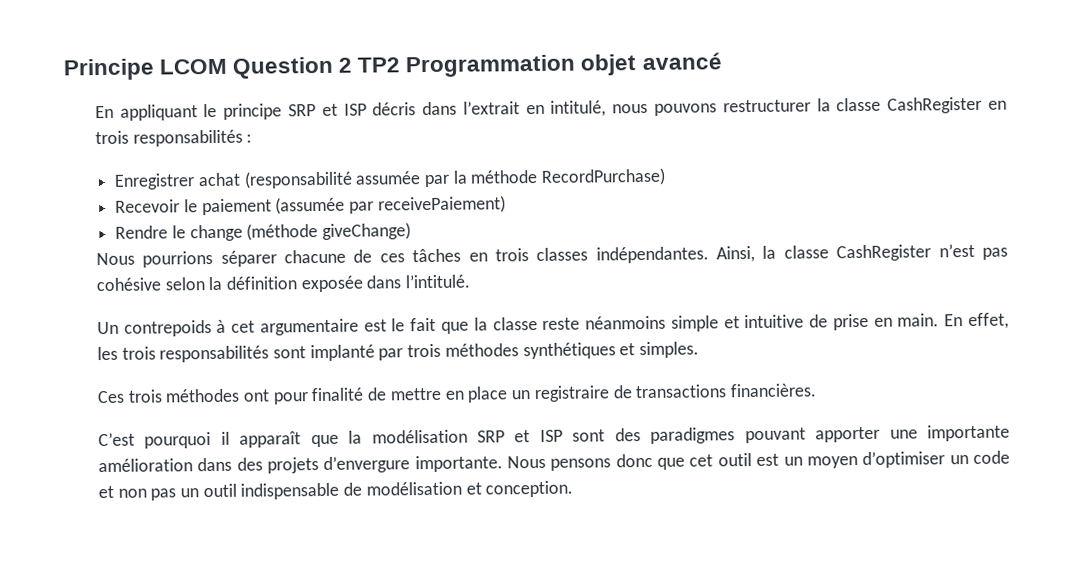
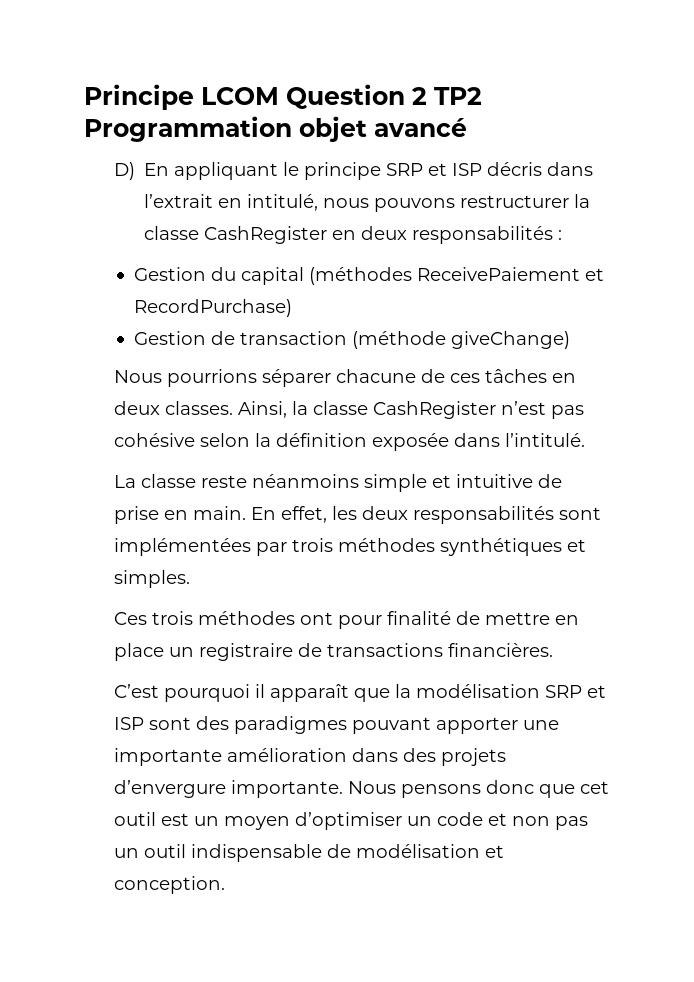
- En appliquant le principe SRP et ISP décris dans l’extrait en intitulé, nous pouvons restructurer la classe CashRegister en trois responsabilités :
+ D) En appliquant le principe SRP et ISP décris dans l’extrait en intitulé, nous pouvons restructurer la classe CashRegister en deux responsabilités :
- Enregistrer achat (responsabilité assumée par la méthode RecordPurchase)
- Recevoir le paiement (assumée par receivePaiement)
- Rendre le change (méthode giveChange)
+ Gestion du capital (méthodes ReceivePaiement et RecordPurchase)
+ Gestion de transaction (méthode giveChange)
- Nous pourrions séparer chacune de ces tâches en trois classes indépendantes.
+ Nous pourrions séparer chacune de ces tâches en deux classes.
- Un contrepoids à cet argumentaire est le fait que la classe reste néanmoins simple et intuitive de prise en main.
+ La classe reste néanmoins simple et intuitive de prise en main.
- En effet, les trois responsabilités sont implanté par trois méthodes synthétiques et simples.
+ En effet, les deux responsabilités sont implémentées par trois méthodes synthétiques et simples.

